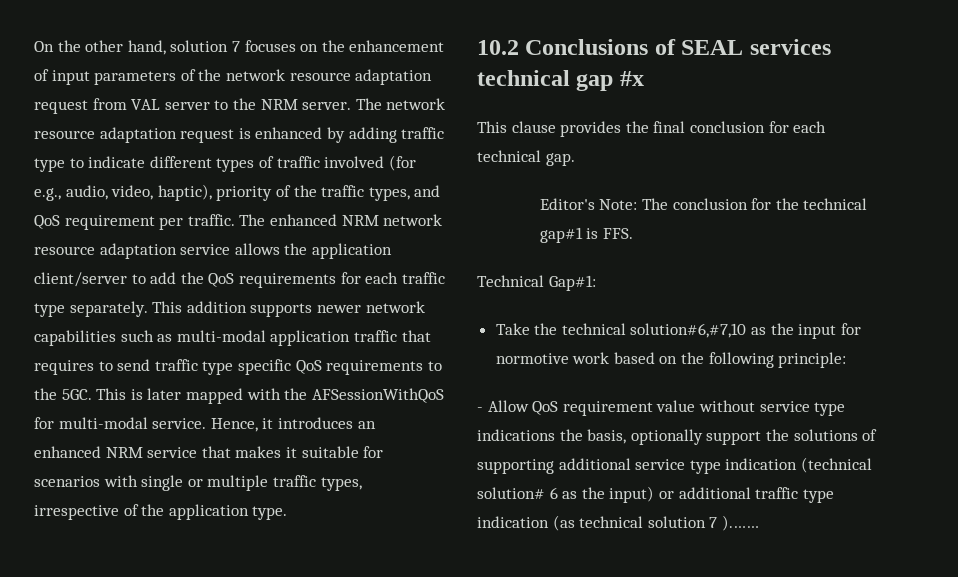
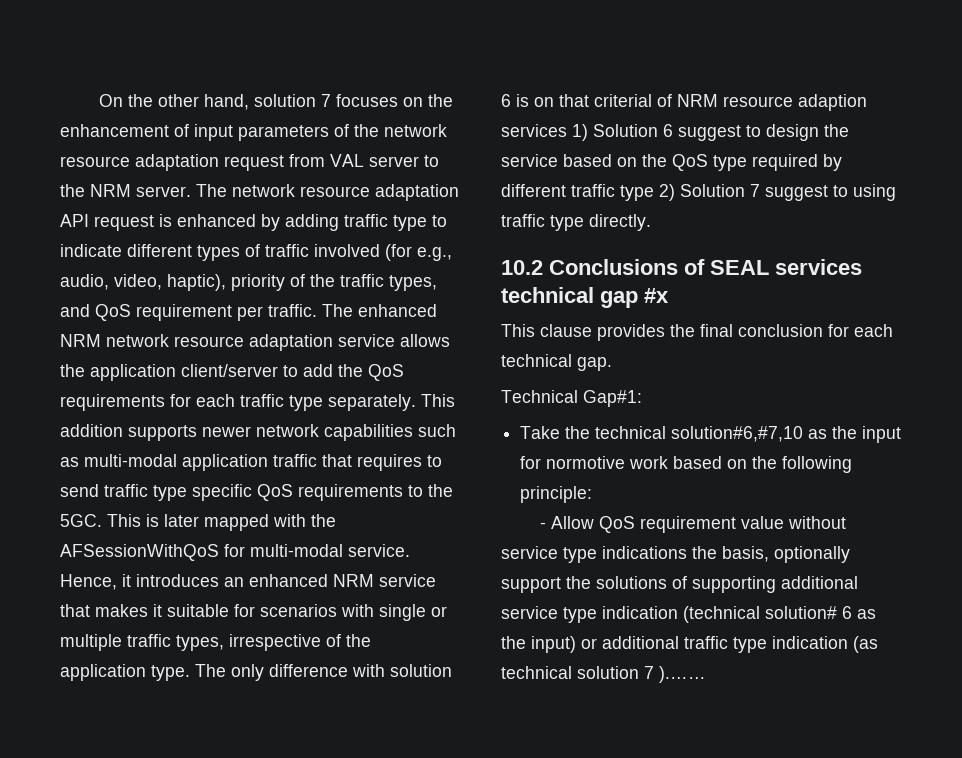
- The network resource adaptation request is enhanced by adding traffic type to indicate different types of traffic involved (for e.g., audio, video, haptic), priority of the traffic types, and QoS requirement per traffic.
+ The network resource adaptation API request is enhanced by adding traffic type to indicate different types of traffic involved (for e.g., audio, video, haptic), priority of the traffic types, and QoS requirement per traffic.
+ The only difference with solution 6 is on that criterial of NRM resource adaption services 1) Solution 6 suggest to design the service based on the QoS type required by different traffic type 2) Solution 7 suggest to using traffic type directly.
- Editor's Note: The conclusion for the technical gap#1 is FFS.

